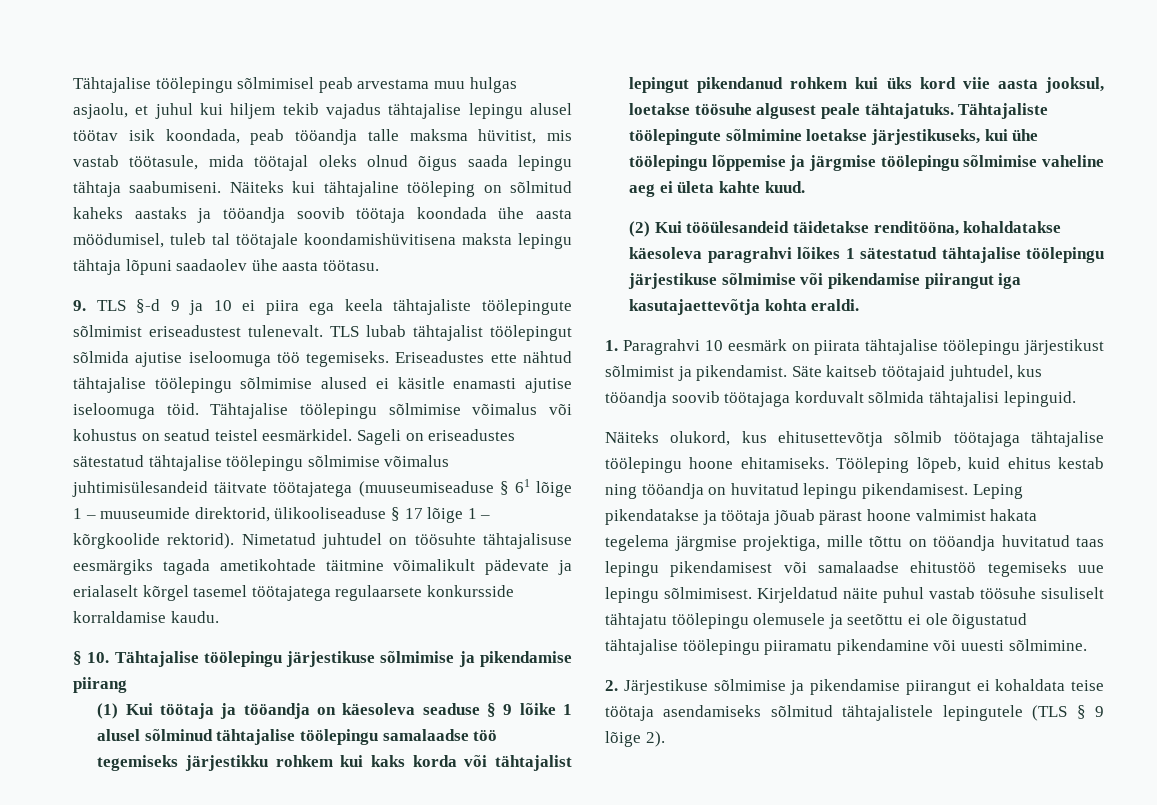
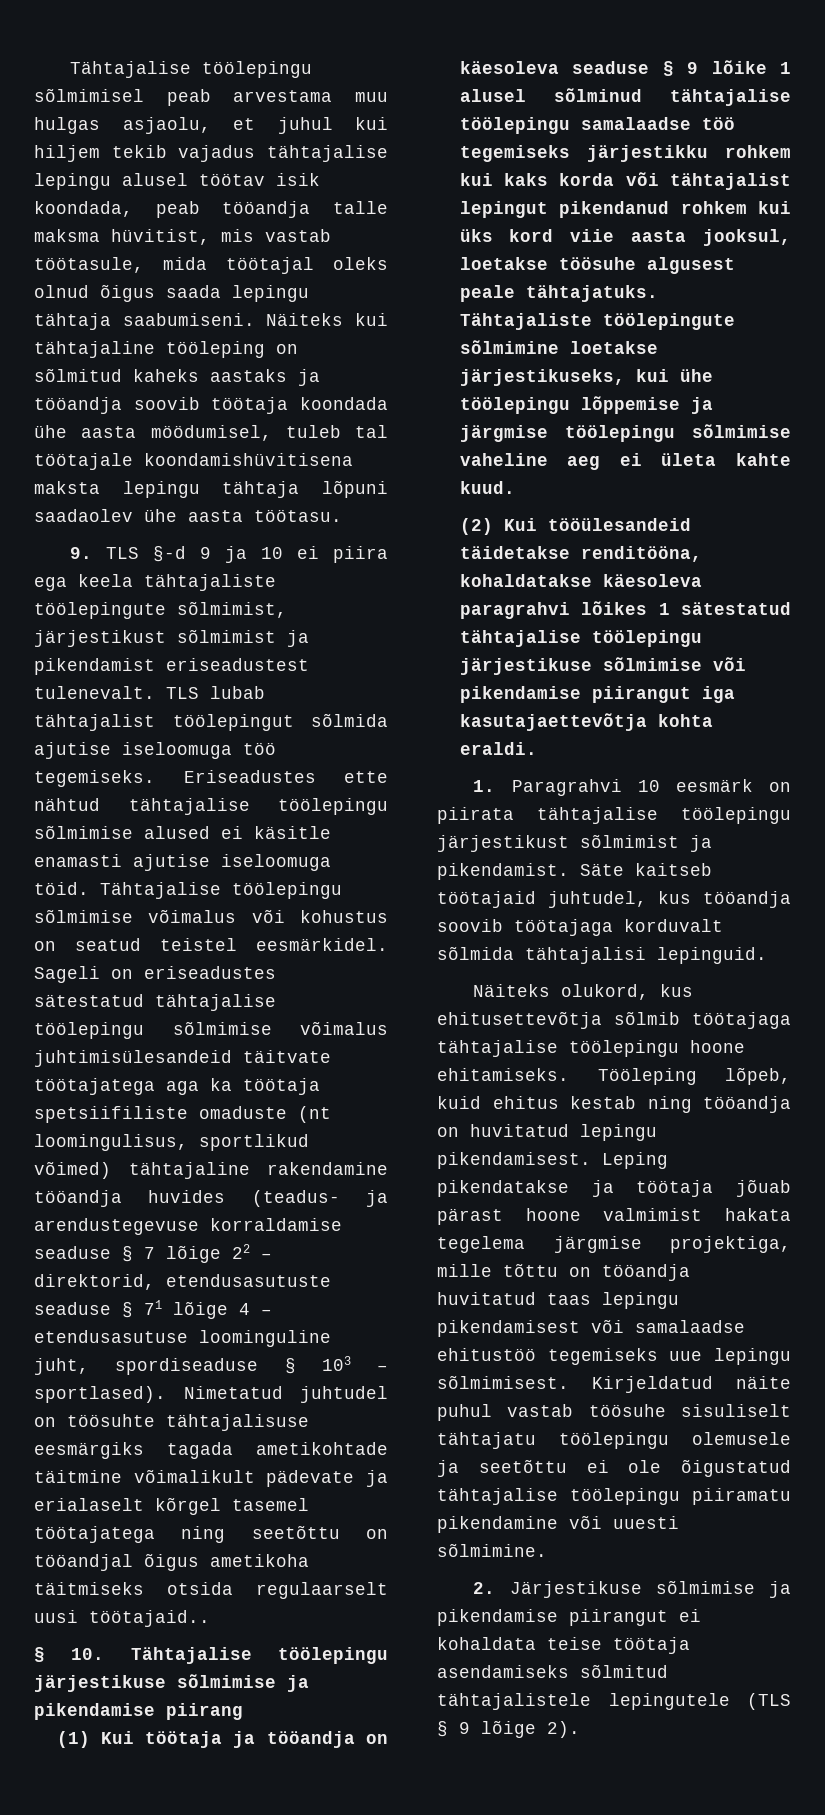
- 9. TLS §-d 9 ja 10 ei piira ega keela tähtajaliste töölepingute sõlmimist eriseadustest tulenevalt.
+ 9. TLS §-d 9 ja 10 ei piira ega keela tähtajaliste töölepingute sõlmimist, järjestikust sõlmimist ja pikendamist eriseadustest tulenevalt.
- Sageli on eriseadustes sätestatud tähtajalise töölepingu sõlmimise võimalus juhtimisülesandeid täitvate töötajatega (muuseumiseaduse § 61 lõige 1 – muuseumide direktorid, ülikooliseaduse § 17 lõige 1 – kõrgkoolide rektorid).
+ Sageli on eriseadustes sätestatud tähtajalise töölepingu sõlmimise võimalus juhtimisülesandeid täitvate töötajatega aga ka töötaja spetsiifiliste omaduste (nt loomingulisus, sportlikud võimed) tähtajaline rakendamine tööandja huvides (teadus- ja arendustegevuse korraldamise seaduse § 7 lõige 22 – direktorid, etendusasutuste seaduse § 71 lõige 4 – etendusasutuse loominguline juht, spordiseaduse § 103 – sportlased).
- Nimetatud juhtudel on töösuhte tähtajalisuse eesmärgiks tagada ametikohtade täitmine võimalikult pädevate ja erialaselt kõrgel tasemel töötajatega regulaarsete konkursside korraldamise kaudu.
+ Nimetatud juhtudel on töösuhte tähtajalisuse eesmärgiks tagada ametikohtade täitmine võimalikult pädevate ja erialaselt kõrgel tasemel töötajatega ning seetõttu on tööandjal õigus ametikoha täitmiseks otsida regulaarselt uusi töötajaid..

